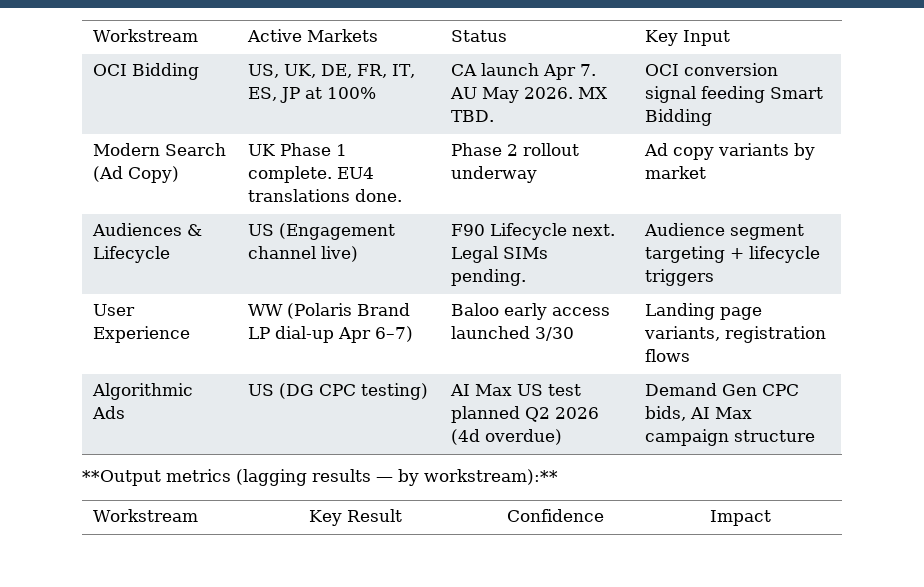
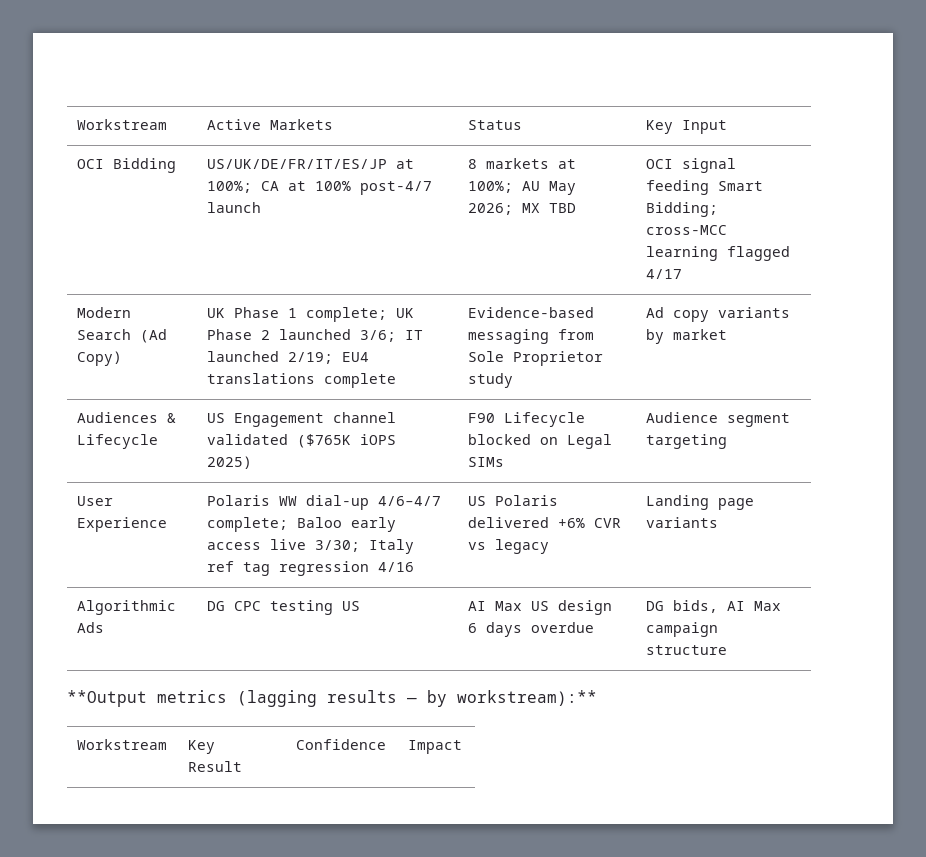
- OCI Bidding | US, UK, DE, FR, IT, ES, JP at 100% | CA launch Apr 7. AU May 2026. MX TBD. | OCI conversion signal feeding Smart Bidding
+ OCI Bidding | US/UK/DE/FR/IT/ES/JP at 100%; CA at 100% post-4/7 launch | 8 markets at 100%; AU May 2026; MX TBD | OCI signal feeding Smart Bidding; cross-MCC learning flagged 4/17
- Modern Search (Ad Copy) | UK Phase 1 complete. EU4 translations done. | Phase 2 rollout underway | Ad copy variants by market
+ Modern Search (Ad Copy) | UK Phase 1 complete; UK Phase 2 launched 3/6; IT launched 2/19; EU4 translations complete | Evidence-based messaging from Sole Proprietor study | Ad copy variants by market
- Audiences & Lifecycle | US (Engagement channel live) | F90 Lifecycle next. Legal SIMs pending. | Audience segment targeting + lifecycle triggers
+ Audiences & Lifecycle | US Engagement channel validated ($765K iOPS 2025) | F90 Lifecycle blocked on Legal SIMs | Audience segment targeting
- User Experience | WW (Polaris Brand LP dial-up Apr 6–7) | Baloo early access launched 3/30 | Landing page variants, registration flows
+ User Experience | Polaris WW dial-up 4/6–4/7 complete; Baloo early access live 3/30; Italy ref tag regression 4/16 | US Polaris delivered +6% CVR vs legacy | Landing page variants
- Algorithmic Ads | US (DG CPC testing) | AI Max US test planned Q2 2026 (4d overdue) | Demand Gen CPC bids, AI Max campaign structure
+ Algorithmic Ads | DG CPC testing US | AI Max US design 6 days overdue | DG bids, AI Max campaign structure

